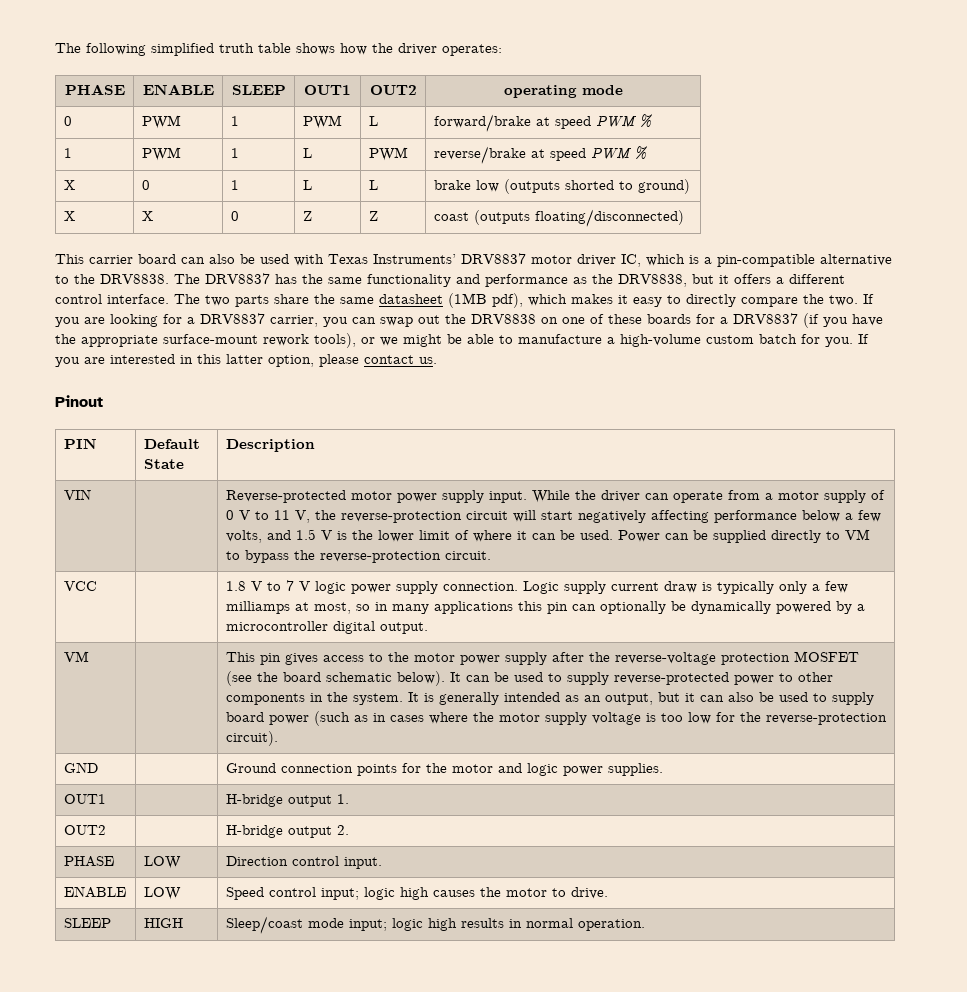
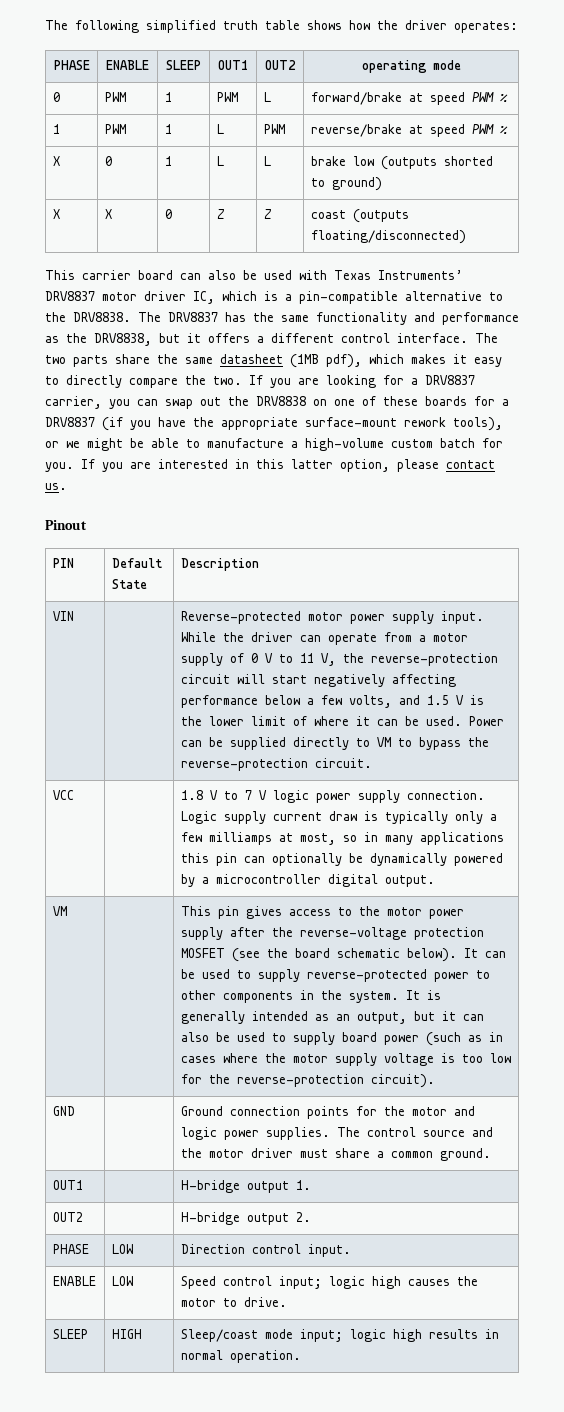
- GND | | Ground connection points for the motor and logic power supplies.
+ GND | | Ground connection points for the motor and logic power supplies. The control source and the motor driver must share a common ground.

